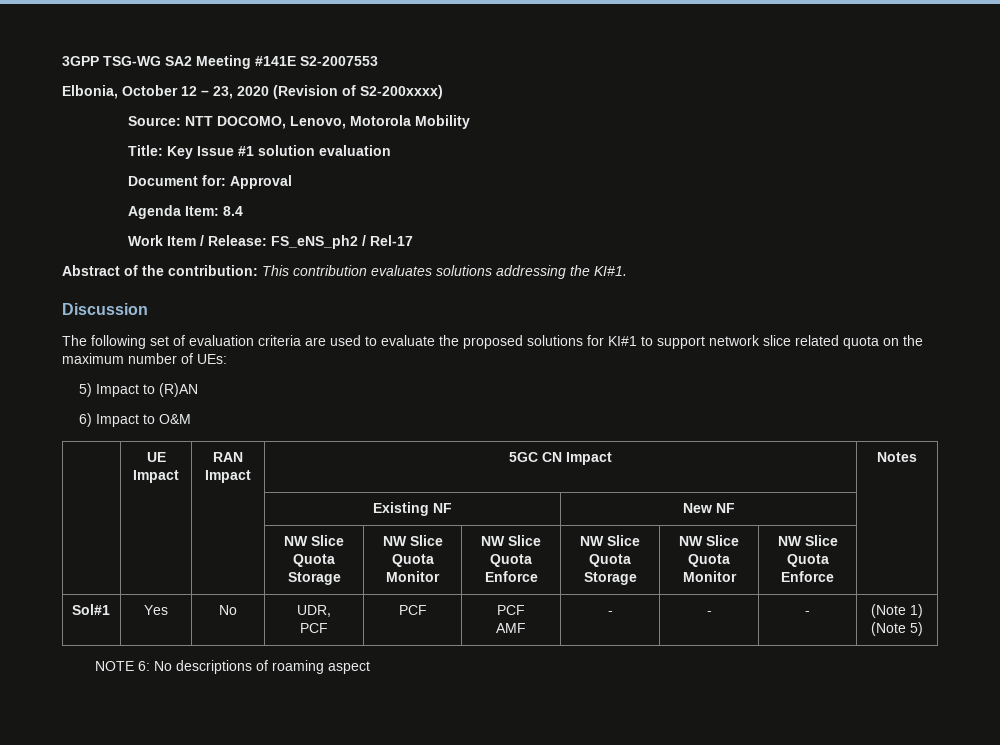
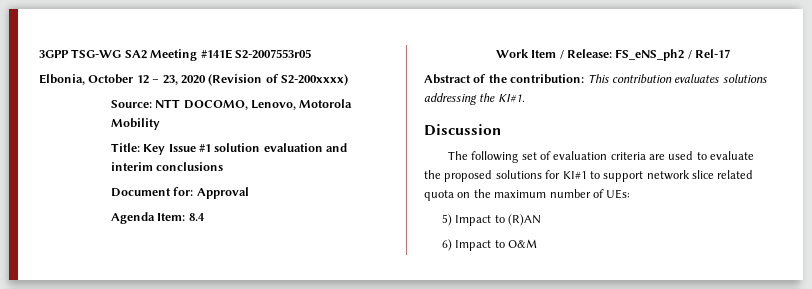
- 3GPP TSG-WG SA2 Meeting #141E S2-2007553
+ 3GPP TSG-WG SA2 Meeting #141E S2-2007553r05
- Title: Key Issue #1 solution evaluation
+ Title: Key Issue #1 solution evaluation and interim conclusions
- | UE Impact | RAN Impact | 5GC CN Impact | Notes
- | | | Existing NF | New NF |
- | | | NW Slice Quota Storage | NW Slice Quota Monitor | NW Slice Quota Enforce | NW Slice Quota Storage | NW Slice Quota Monitor | NW Slice Quota Enforce |
- Sol#1 | Yes | No | UDR,
- PCF | PCF | PCF
- AMF | - | - | - | (Note 1) (Note 5)
- NOTE 6: No descriptions of roaming aspect

